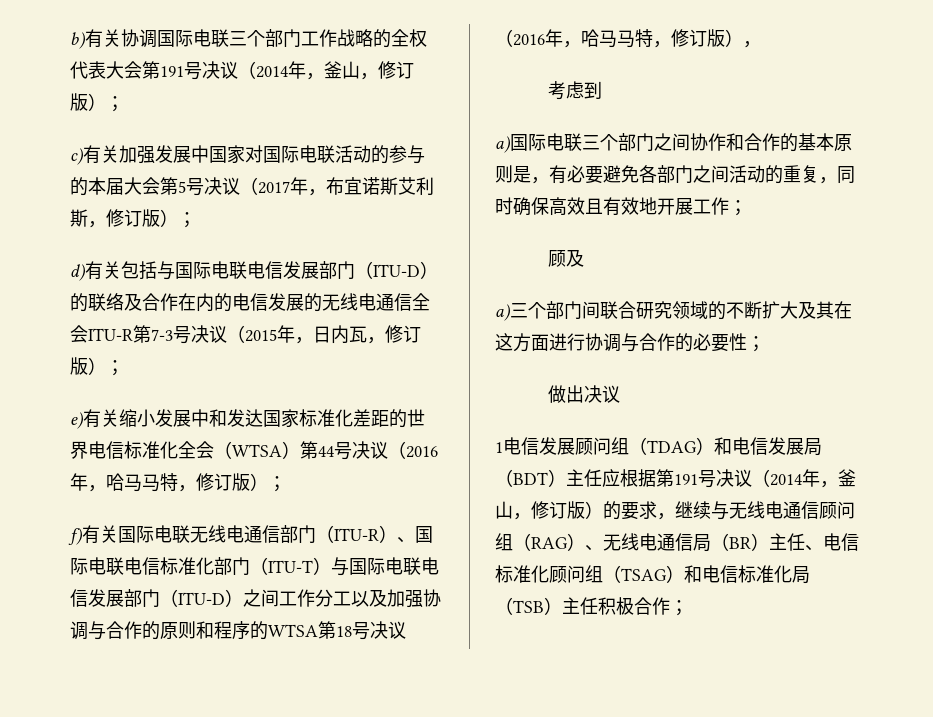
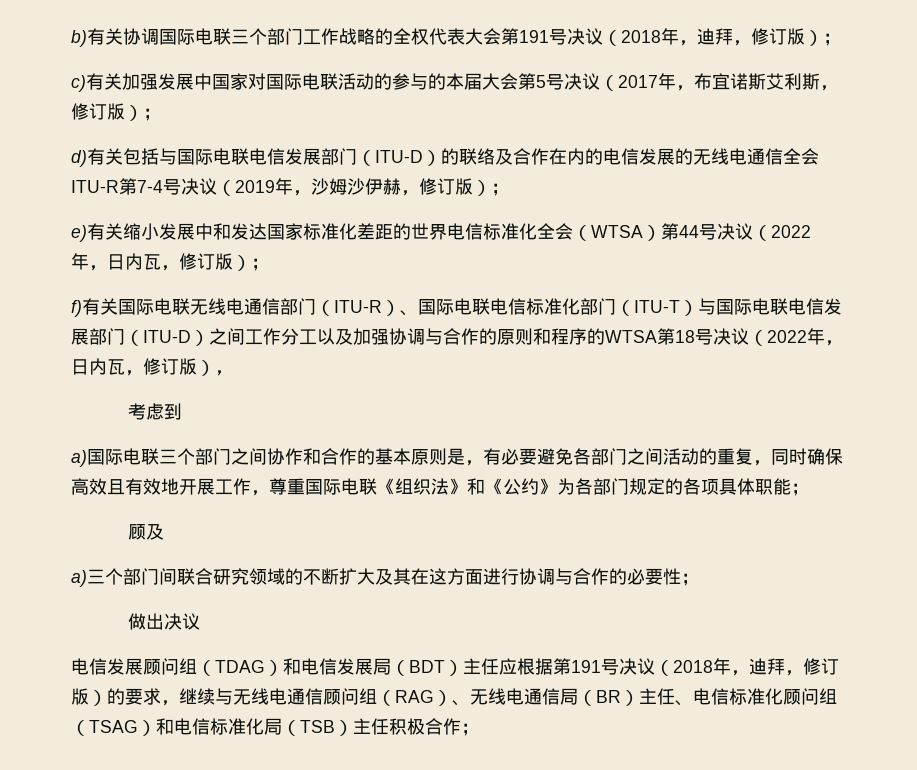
- b)有关协调国际电联三个部门工作战略的全权代表大会第191号决议（2014年，釜山，修订版）；
+ b)有关协调国际电联三个部门工作战略的全权代表大会第191号决议（2018年，迪拜，修订版）；
- d)有关包括与国际电联电信发展部门（ITU-D）的联络及合作在内的电信发展的无线电通信全会ITU-R第7-3号决议（2015年，日内瓦，修订版）；
+ d)有关包括与国际电联电信发展部门（ITU-D）的联络及合作在内的电信发展的无线电通信全会ITU-R第7-4号决议（2019年，沙姆沙伊赫，修订版）；
- e)有关缩小发展中和发达国家标准化差距的世界电信标准化全会（WTSA）第44号决议（2016年，哈马马特，修订版）；
+ e)有关缩小发展中和发达国家标准化差距的世界电信标准化全会（WTSA）第44号决议（2022年，日内瓦，修订版）；
- f)有关国际电联无线电通信部门（ITU-R）、国际电联电信标准化部门（ITU-T）与国际电联电信发展部门（ITU-D）之间工作分工以及加强协调与合作的原则和程序的WTSA第18号决议（2016年，哈马马特，修订版），
+ f)有关国际电联无线电通信部门（ITU-R）、国际电联电信标准化部门（ITU-T）与国际电联电信发展部门（ITU-D）之间工作分工以及加强协调与合作的原则和程序的WTSA第18号决议（2022年，日内瓦，修订版），
- a)国际电联三个部门之间协作和合作的基本原则是，有必要避免各部门之间活动的重复，同时确保高效且有效地开展工作；
+ a)国际电联三个部门之间协作和合作的基本原则是，有必要避免各部门之间活动的重复，同时确保高效且有效地开展工作，尊重国际电联《组织法》和《公约》为各部门规定的各项具体职能；
- 1电信发展顾问组（TDAG）和电信发展局（BDT）主任应根据第191号决议（2014年，釜山，修订版）的要求，继续与无线电通信顾问组（RAG）、无线电通信局（BR）主任、电信标准化顾问组（TSAG）和电信标准化局（TSB）主任积极合作；
+ 电信发展顾问组（TDAG）和电信发展局（BDT）主任应根据第191号决议（2018年，迪拜，修订版）的要求，继续与无线电通信顾问组（RAG）、无线电通信局（BR）主任、电信标准化顾问组（TSAG）和电信标准化局（TSB）主任积极合作；

